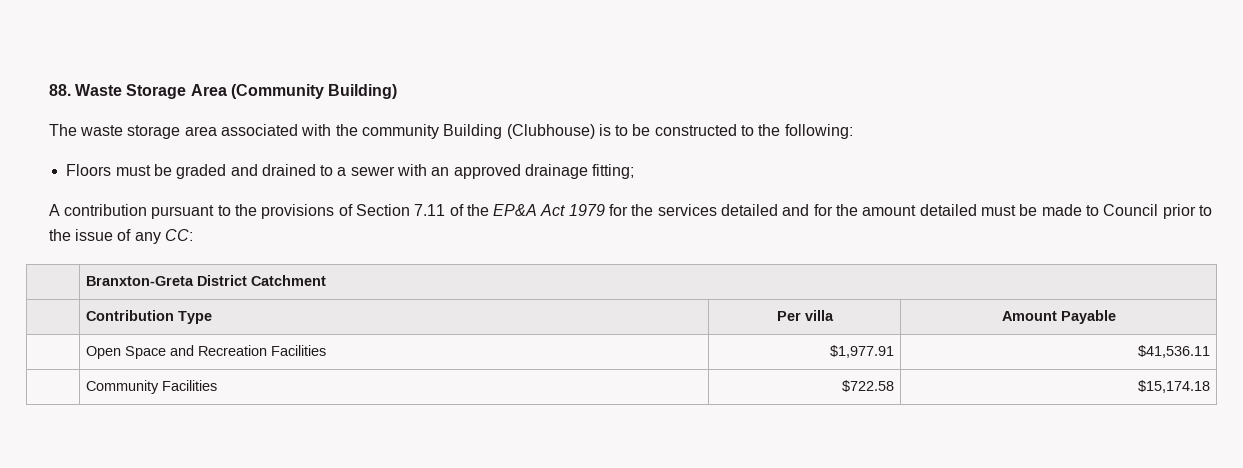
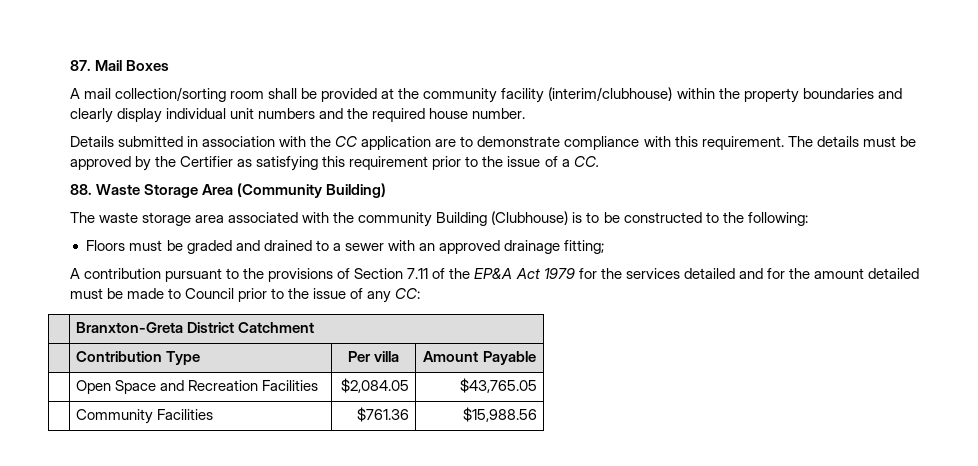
+ 87. Mail Boxes
+ A mail collection/sorting room shall be provided at the community facility (interim/clubhouse) within the property boundaries and clearly display individual unit numbers and the required house number.
+ Details submitted in association with the CC application are to demonstrate compliance with this requirement. The details must be approved by the Certifier as satisfying this requirement prior to the issue of a CC.
- | Open Space and Recreation Facilities | $1,977.91 | $41,536.11
+ | Open Space and Recreation Facilities | $2,084.05 | $43,765.05
- | Community Facilities | $722.58 | $15,174.18
+ | Community Facilities | $761.36 | $15,988.56

